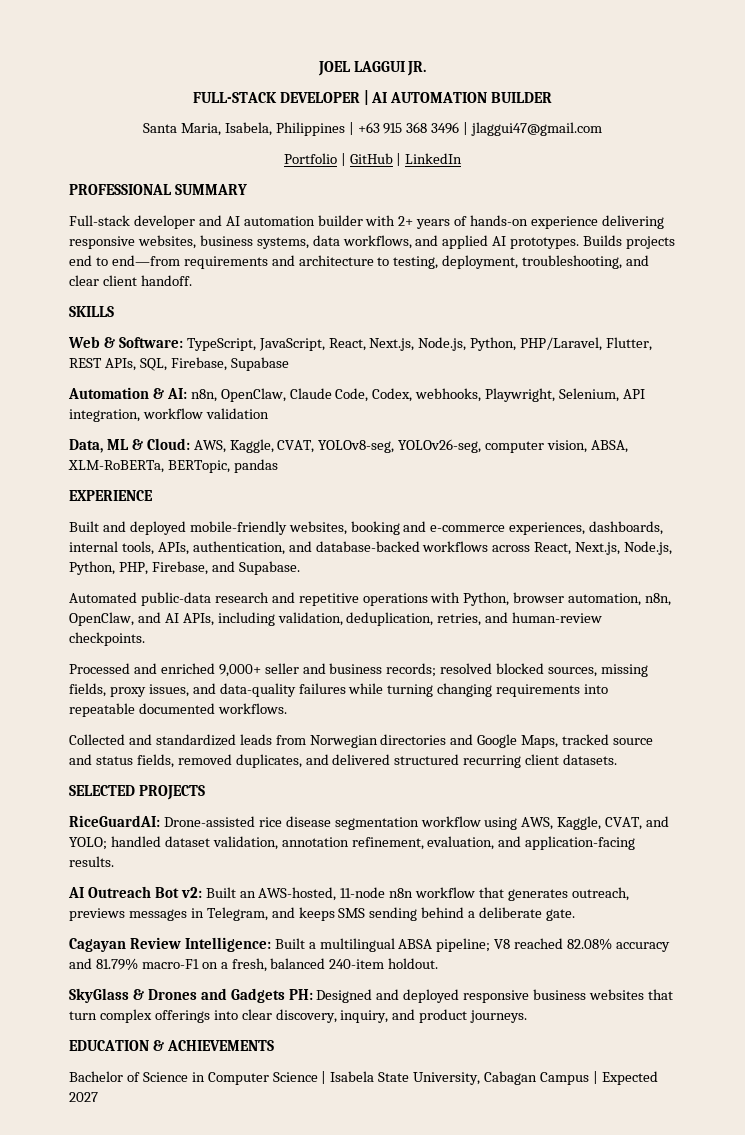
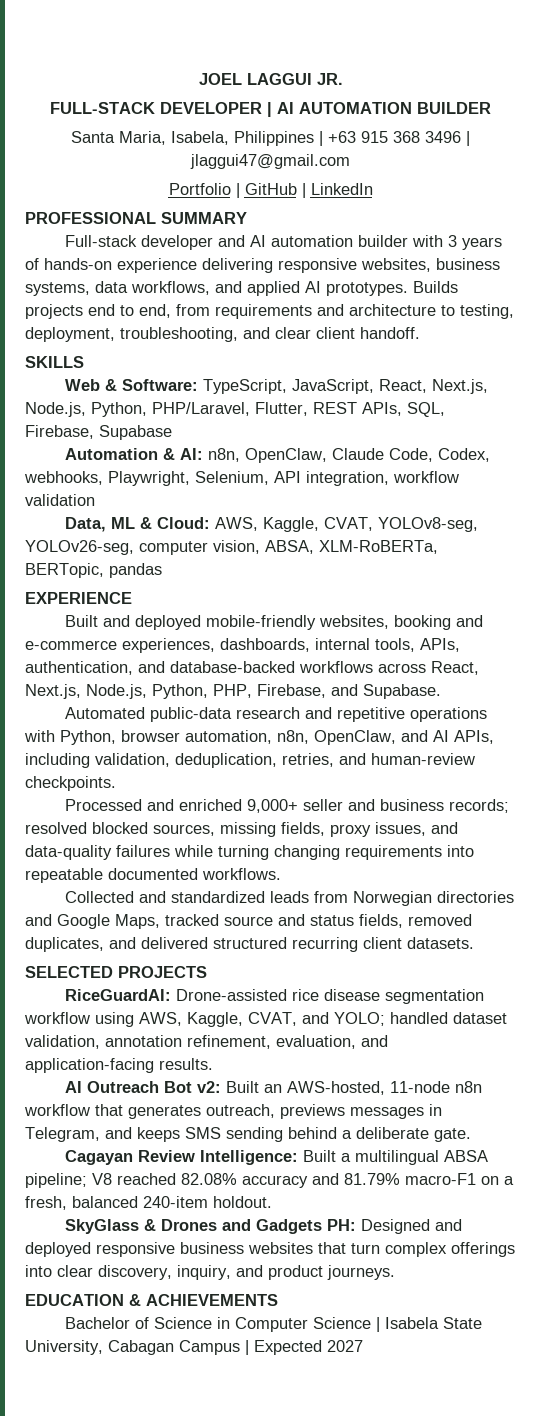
- Full-stack developer and AI automation builder with 2+ years of hands-on experience delivering responsive websites, business systems, data workflows, and applied AI prototypes.
+ Full-stack developer and AI automation builder with 3 years of hands-on experience delivering responsive websites, business systems, data workflows, and applied AI prototypes.
- Builds projects end to end—from requirements and architecture to testing, deployment, troubleshooting, and clear client handoff.
+ Builds projects end to end, from requirements and architecture to testing, deployment, troubleshooting, and clear client handoff.

